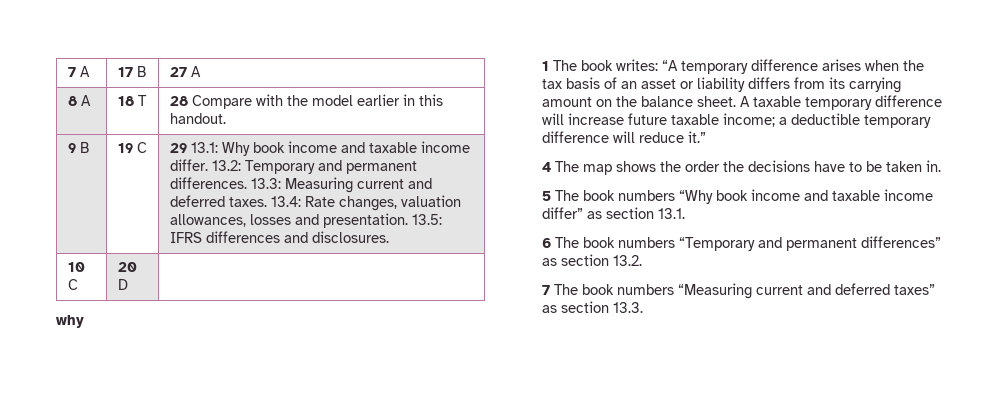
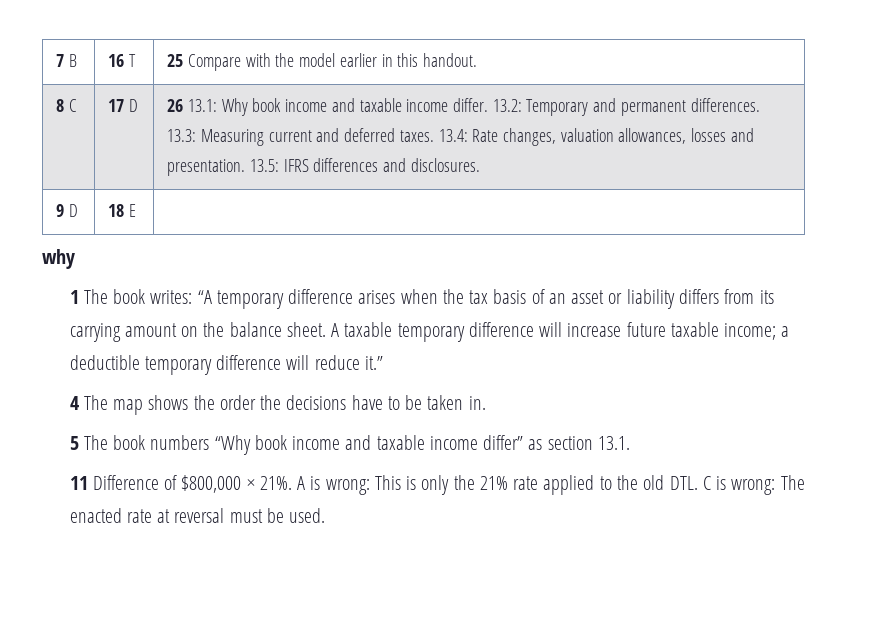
- 7 A | 17 B | 27 A
- 8 A | 18 T | 28 Compare with the model earlier in this handout.
+ 7 B | 16 T | 25 Compare with the model earlier in this handout.
- 9 B | 19 C | 29 13.1: Why book income and taxable income differ. 13.2: Temporary and permanent differences. 13.3: Measuring current and deferred taxes. 13.4: Rate changes, valuation allowances, losses and presentation. 13.5: IFRS differences and disclosures.
+ 8 C | 17 D | 26 13.1: Why book income and taxable income differ. 13.2: Temporary and permanent differences. 13.3: Measuring current and deferred taxes. 13.4: Rate changes, valuation allowances, losses and presentation. 13.5: IFRS differences and disclosures.
- 10 C | 20 D |
+ 9 D | 18 E |
- 6 The book numbers “Temporary and permanent differences” as section 13.2.
- 7 The book numbers “Measuring current and deferred taxes” as section 13.3.
+ 11 Difference of $800,000 × 21%. A is wrong: This is only the 21% rate applied to the old DTL. C is wrong: The enacted rate at reversal must be used.

